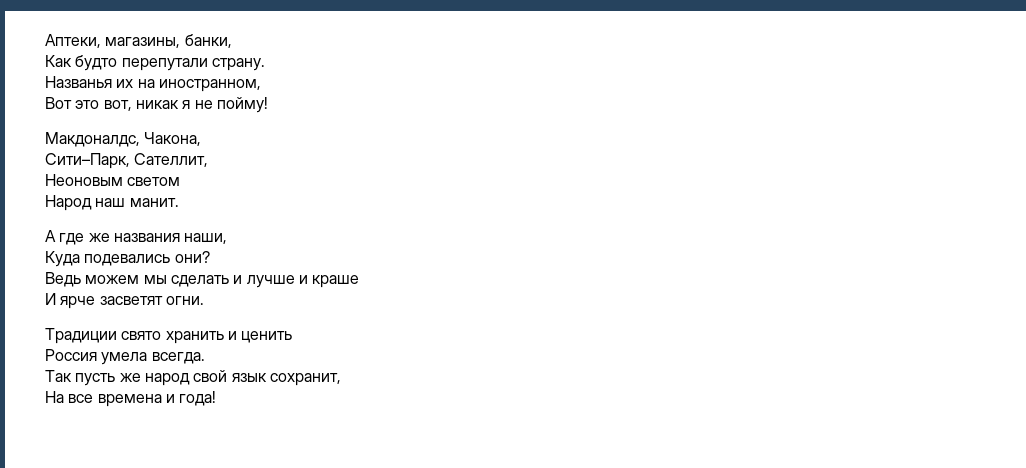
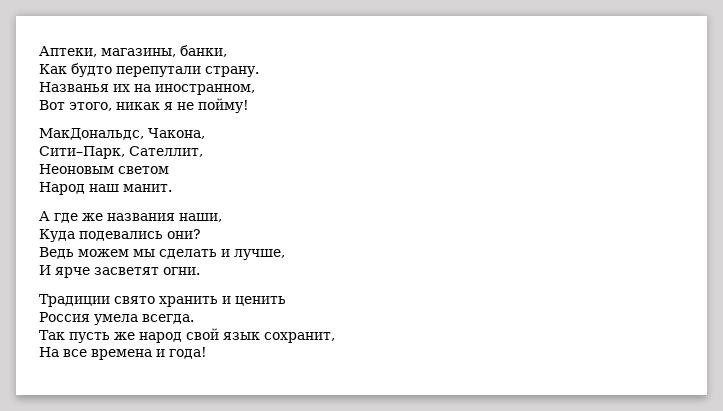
- Вот это вот, никак я не пойму!
+ Вот этого, никак я не пойму!
- Макдоналдс, Чакона,
+ МакДональдс, Чакона,
- Ведь можем мы сделать и лучше и краше
+ Ведь можем мы сделать и лучше,

